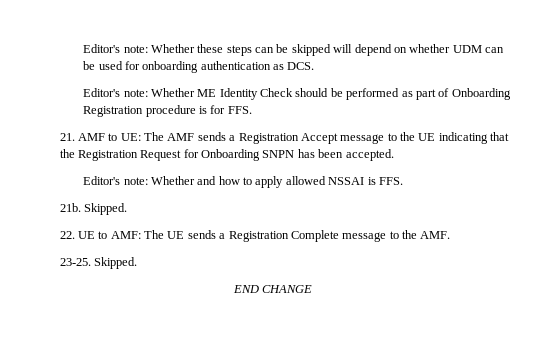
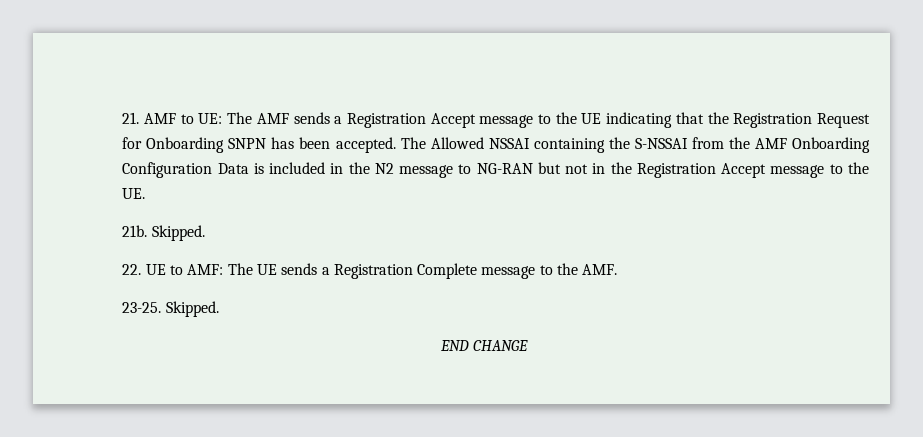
- Editor's note: Whether these steps can be skipped will depend on whether UDM can be used for onboarding authentication as DCS.
- Editor's note: Whether ME Identity Check should be performed as part of Onboarding Registration procedure is for FFS.
- 21. AMF to UE: The AMF sends a Registration Accept message to the UE indicating that the Registration Request for Onboarding SNPN has been accepted.
- Editor's note: Whether and how to apply allowed NSSAI is FFS.
+ 21. AMF to UE: The AMF sends a Registration Accept message to the UE indicating that the Registration Request for Onboarding SNPN has been accepted. The Allowed NSSAI containing the S-NSSAI from the AMF Onboarding Configuration Data is included in the N2 message to NG-RAN but not in the Registration Accept message to the UE.

